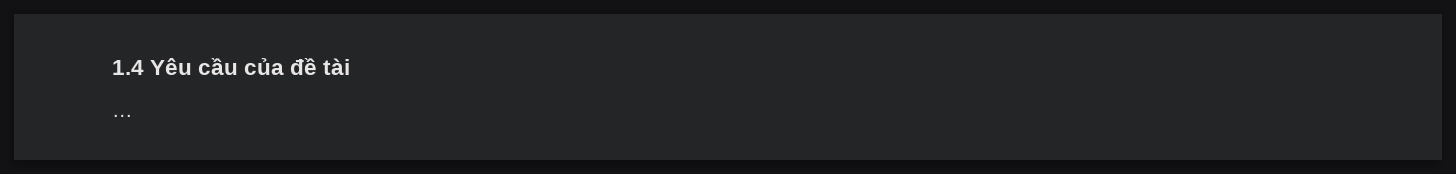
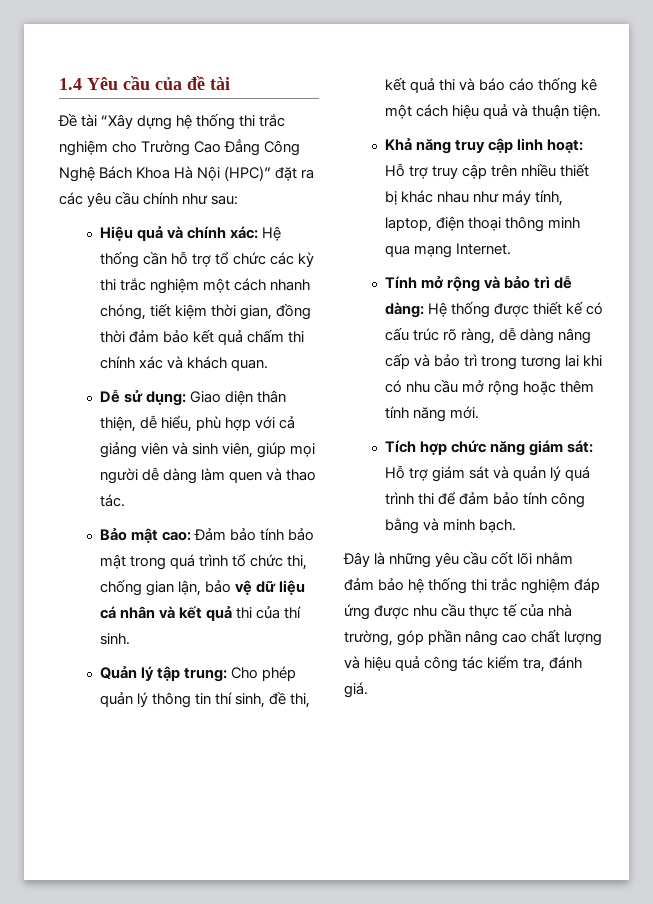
- …
+ Đề tài “Xây dựng hệ thống thi trắc nghiệm cho Trường Cao Đẳng Công Nghệ Bách Khoa Hà Nội (HPC)” đặt ra các yêu cầu chính như sau:
+ Hiệu quả và chính xác: Hệ thống cần hỗ trợ tổ chức các kỳ thi trắc nghiệm một cách nhanh chóng, tiết kiệm thời gian, đồng thời đảm bảo kết quả chấm thi chính xác và khách quan.
+ Dễ sử dụng: Giao diện thân thiện, dễ hiểu, phù hợp với cả giảng viên và sinh viên, giúp mọi người dễ dàng làm quen và thao tác.
+ Bảo mật cao: Đảm bảo tính bảo mật trong quá trình tổ chức thi, chống gian lận, bảo vệ dữ liệu cá nhân và kết quả thi của thí sinh.
+ Quản lý tập trung: Cho phép quản lý thông tin thí sinh, đề thi, kết quả thi và báo cáo thống kê một cách hiệu quả và thuận tiện.
+ Khả năng truy cập linh hoạt: Hỗ trợ truy cập trên nhiều thiết bị khác nhau như máy tính, laptop, điện thoại thông minh qua mạng Internet.
+ Tính mở rộng và bảo trì dễ dàng: Hệ thống được thiết kế có cấu trúc rõ ràng, dễ dàng nâng cấp và bảo trì trong tương lai khi có nhu cầu mở rộng hoặc thêm tính năng mới.
+ Tích hợp chức năng giám sát: Hỗ trợ giám sát và quản lý quá trình thi để đảm bảo tính công bằng và minh bạch.
+ Đây là những yêu cầu cốt lõi nhằm đảm bảo hệ thống thi trắc nghiệm đáp ứng được nhu cầu thực tế của nhà trường, góp phần nâng cao chất lượng và hiệu quả công tác kiểm tra, đánh giá.

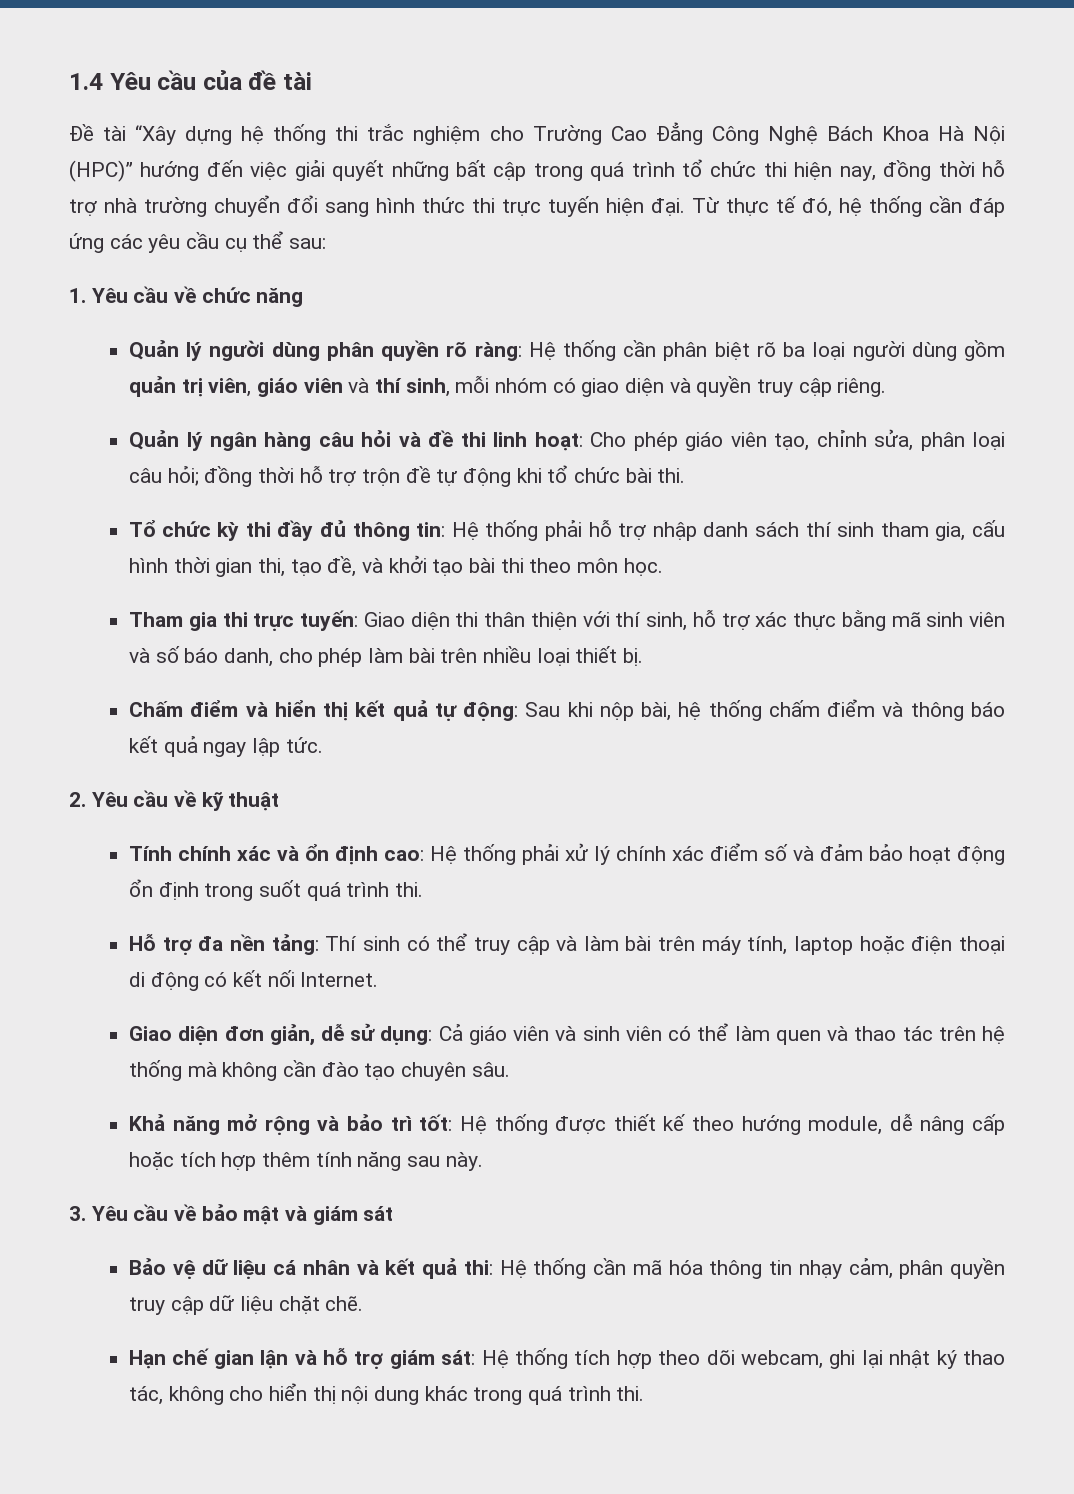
- Đề tài “Xây dựng hệ thống thi trắc nghiệm cho Trường Cao Đẳng Công Nghệ Bách Khoa Hà Nội (HPC)” đặt ra các yêu cầu chính như sau:
- Hiệu quả và chính xác: Hệ thống cần hỗ trợ tổ chức các kỳ thi trắc nghiệm một cách nhanh chóng, tiết kiệm thời gian, đồng thời đảm bảo kết quả chấm thi chính xác và khách quan.
- Dễ sử dụng: Giao diện thân thiện, dễ hiểu, phù hợp với cả giảng viên và sinh viên, giúp mọi người dễ dàng làm quen và thao tác.
- Bảo mật cao: Đảm bảo tính bảo mật trong quá trình tổ chức thi, chống gian lận, bảo vệ dữ liệu cá nhân và kết quả thi của thí sinh.
- Quản lý tập trung: Cho phép quản lý thông tin thí sinh, đề thi, kết quả thi và báo cáo thống kê một cách hiệu quả và thuận tiện.
- Khả năng truy cập linh hoạt: Hỗ trợ truy cập trên nhiều thiết bị khác nhau như máy tính, laptop, điện thoại thông minh qua mạng Internet.
- Tính mở rộng và bảo trì dễ dàng: Hệ thống được thiết kế có cấu trúc rõ ràng, dễ dàng nâng cấp và bảo trì trong tương lai khi có nhu cầu mở rộng hoặc thêm tính năng mới.
- Tích hợp chức năng giám sát: Hỗ trợ giám sát và quản lý quá trình thi để đảm bảo tính công bằng và minh bạch.
- Đây là những yêu cầu cốt lõi nhằm đảm bảo hệ thống thi trắc nghiệm đáp ứng được nhu cầu thực tế của nhà trường, góp phần nâng cao chất lượng và hiệu quả công tác kiểm tra, đánh giá.
+ Đề tài “Xây dựng hệ thống thi trắc nghiệm cho Trường Cao Đẳng Công Nghệ Bách Khoa Hà Nội (HPC)” hướng đến việc giải quyết những bất cập trong quá trình tổ chức thi hiện nay, đồng thời hỗ trợ nhà trường chuyển đổi sang hình thức thi trực tuyến hiện đại. Từ thực tế đó, hệ thống cần đáp ứng các yêu cầu cụ thể sau:
+ 1. Yêu cầu về chức năng
+ Quản lý người dùng phân quyền rõ ràng: Hệ thống cần phân biệt rõ ba loại người dùng gồm quản trị viên, giáo viên và thí sinh, mỗi nhóm có giao diện và quyền truy cập riêng.
+ Quản lý ngân hàng câu hỏi và đề thi linh hoạt: Cho phép giáo viên tạo, chỉnh sửa, phân loại câu hỏi; đồng thời hỗ trợ trộn đề tự động khi tổ chức bài thi.
+ Tổ chức kỳ thi đầy đủ thông tin: Hệ thống phải hỗ trợ nhập danh sách thí sinh tham gia, cấu hình thời gian thi, tạo đề, và khởi tạo bài thi theo môn học.
+ Tham gia thi trực tuyến: Giao diện thi thân thiện với thí sinh, hỗ trợ xác thực bằng mã sinh viên và số báo danh, cho phép làm bài trên nhiều loại thiết bị.
+ Chấm điểm và hiển thị kết quả tự động: Sau khi nộp bài, hệ thống chấm điểm và thông báo kết quả ngay lập tức.
+ 2. Yêu cầu về kỹ thuật
+ Tính chính xác và ổn định cao: Hệ thống phải xử lý chính xác điểm số và đảm bảo hoạt động ổn định trong suốt quá trình thi.
+ Hỗ trợ đa nền tảng: Thí sinh có thể truy cập và làm bài trên máy tính, laptop hoặc điện thoại di động có kết nối Internet.
+ Giao diện đơn giản, dễ sử dụng: Cả giáo viên và sinh viên có thể làm quen và thao tác trên hệ thống mà không cần đào tạo chuyên sâu.
+ Khả năng mở rộng và bảo trì tốt: Hệ thống được thiết kế theo hướng module, dễ nâng cấp hoặc tích hợp thêm tính năng sau này.
+ 3. Yêu cầu về bảo mật và giám sát
+ Bảo vệ dữ liệu cá nhân và kết quả thi: Hệ thống cần mã hóa thông tin nhạy cảm, phân quyền truy cập dữ liệu chặt chẽ.
+ Hạn chế gian lận và hỗ trợ giám sát: Hệ thống tích hợp theo dõi webcam, ghi lại nhật ký thao tác, không cho hiển thị nội dung khác trong quá trình thi.

